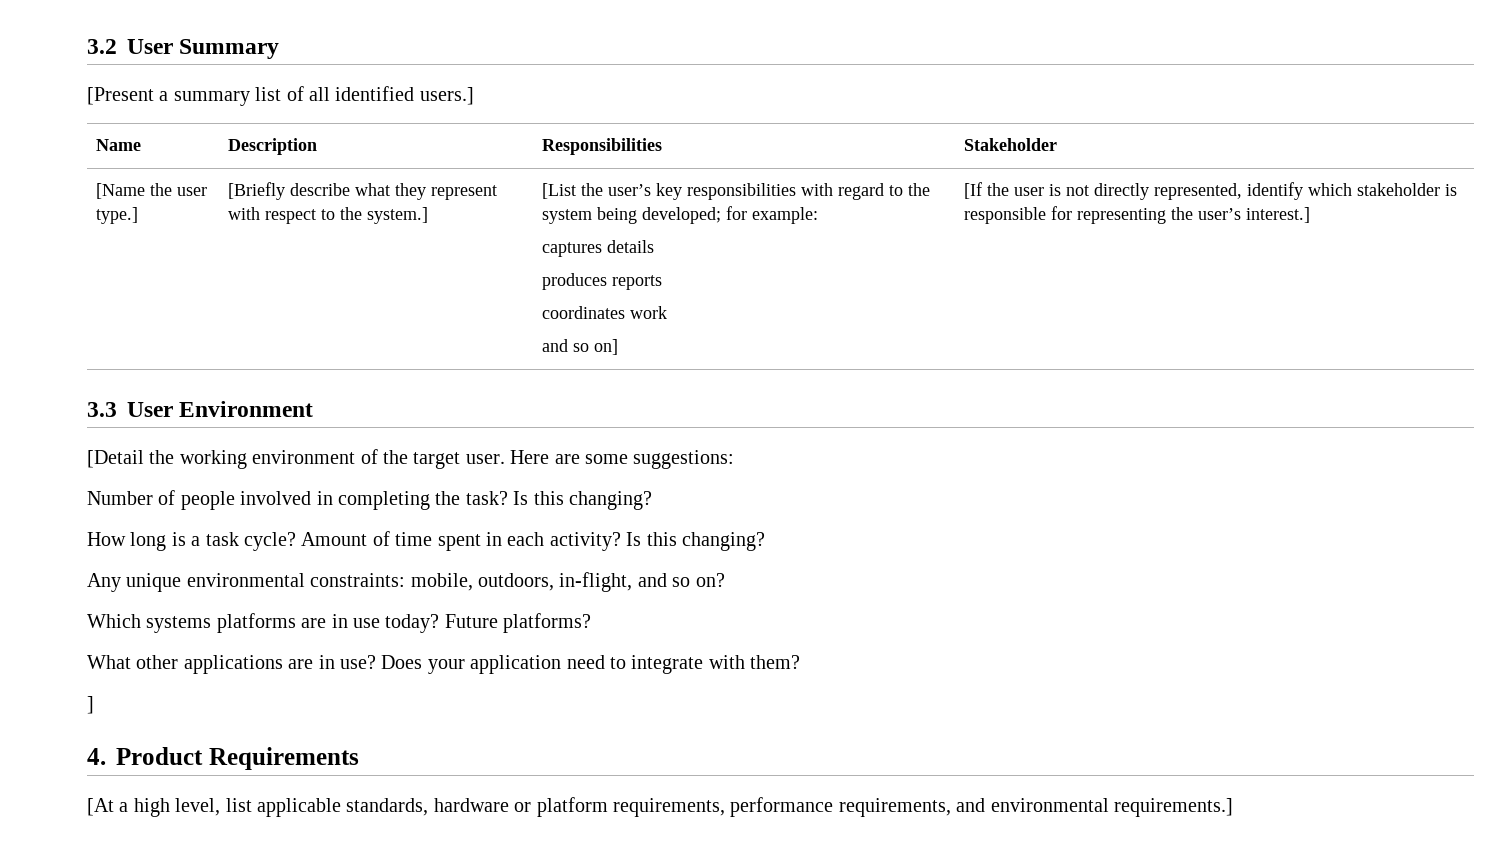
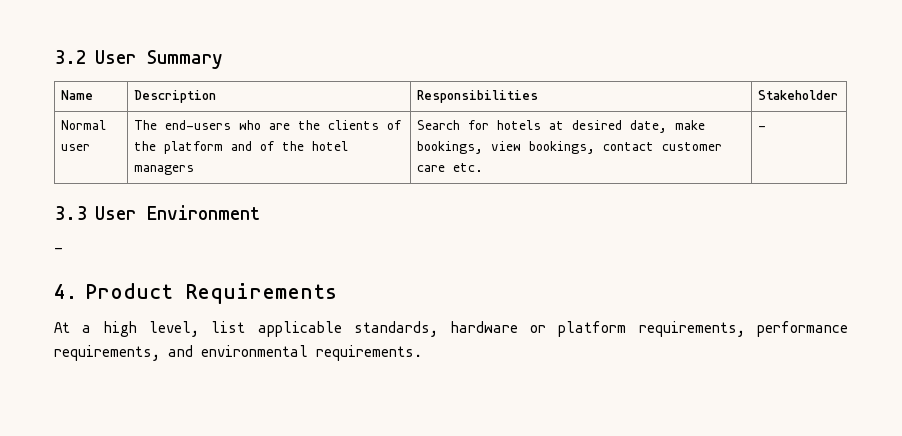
- [Present a summary list of all identified users.]
  Name | Description | Responsibilities | Stakeholder
- [Name the user type.] | [Briefly describe what they represent with respect to the system.] | [List the user’s key responsibilities with regard to the system being developed; for example:
- captures details
- produces reports
- coordinates work
- and so on] | [If the user is not directly represented, identify which stakeholder is responsible for representing the user’s interest.]
+ Normal user | The end-users who are the clients of the platform and of the hotel managers | Search for hotels at desired date, make bookings, view bookings, contact customer care etc. | -
  3.3 User Environment
- [Detail the working environment of the target user. Here are some suggestions:
- Number of people involved in completing the task? Is this changing?
- How long is a task cycle? Amount of time spent in each activity? Is this changing?
- Any unique environmental constraints: mobile, outdoors, in-flight, and so on?
- Which systems platforms are in use today? Future platforms?
- What other applications are in use? Does your application need to integrate with them?
- ]
+ -
- [At a high level, list applicable standards, hardware or platform requirements, performance requirements, and environmental requirements.]
+ At a high level, list applicable standards, hardware or platform requirements, performance requirements, and environmental requirements.

